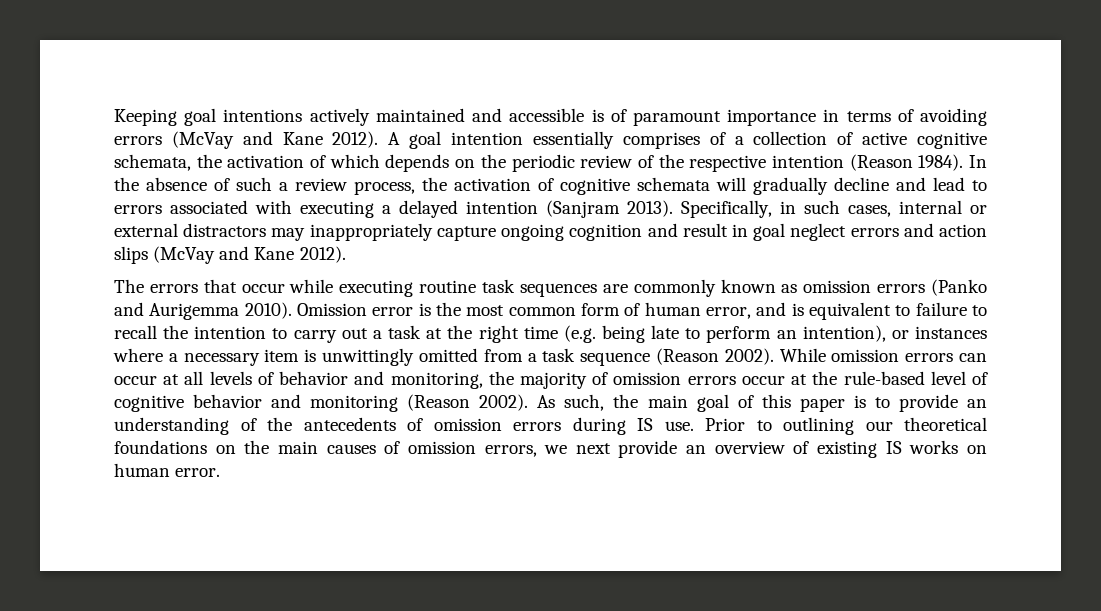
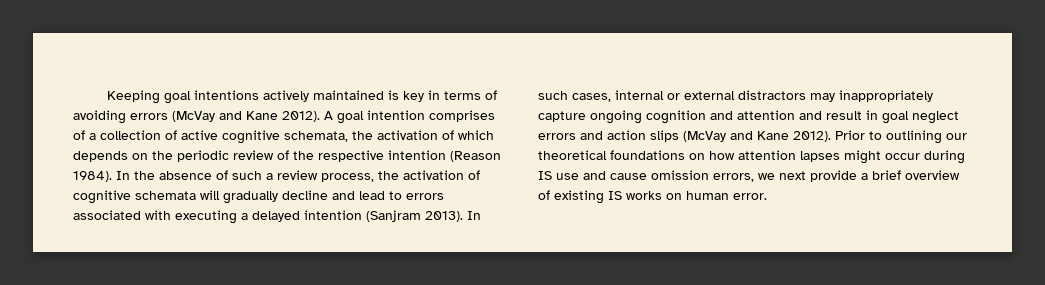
- Keeping goal intentions actively maintained and accessible is of paramount importance in terms of avoiding errors (McVay and Kane 2012).
+ Keeping goal intentions actively maintained is key in terms of avoiding errors (McVay and Kane 2012).
- A goal intention essentially comprises of a collection of active cognitive schemata, the activation of which depends on the periodic review of the respective intention (Reason 1984).
+ A goal intention comprises of a collection of active cognitive schemata, the activation of which depends on the periodic review of the respective intention (Reason 1984).
- Specifically, in such cases, internal or external distractors may inappropriately capture ongoing cognition and result in goal neglect errors and action slips (McVay and Kane 2012).
- The errors that occur while executing routine task sequences are commonly known as omission errors (Panko and Aurigemma 2010). Omission error is the most common form of human error, and is equivalent to failure to recall the intention to carry out a task at the right time (e.g. being late to perform an intention), or instances where a necessary item is unwittingly omitted from a task sequence (Reason 2002). While omission errors can occur at all levels of behavior and monitoring, the majority of omission errors occur at the rule-based level of cognitive behavior and monitoring (Reason 2002). As such, the main goal of this paper is to provide an understanding of the antecedents of omission errors during IS use.
+ In such cases, internal or external distractors may inappropriately capture ongoing cognition and attention and result in goal neglect errors and action slips (McVay and Kane 2012).
- Prior to outlining our theoretical foundations on the main causes of omission errors, we next provide an overview of existing IS works on human error.
+ Prior to outlining our theoretical foundations on how attention lapses might occur during IS use and cause omission errors, we next provide a brief overview of existing IS works on human error.

